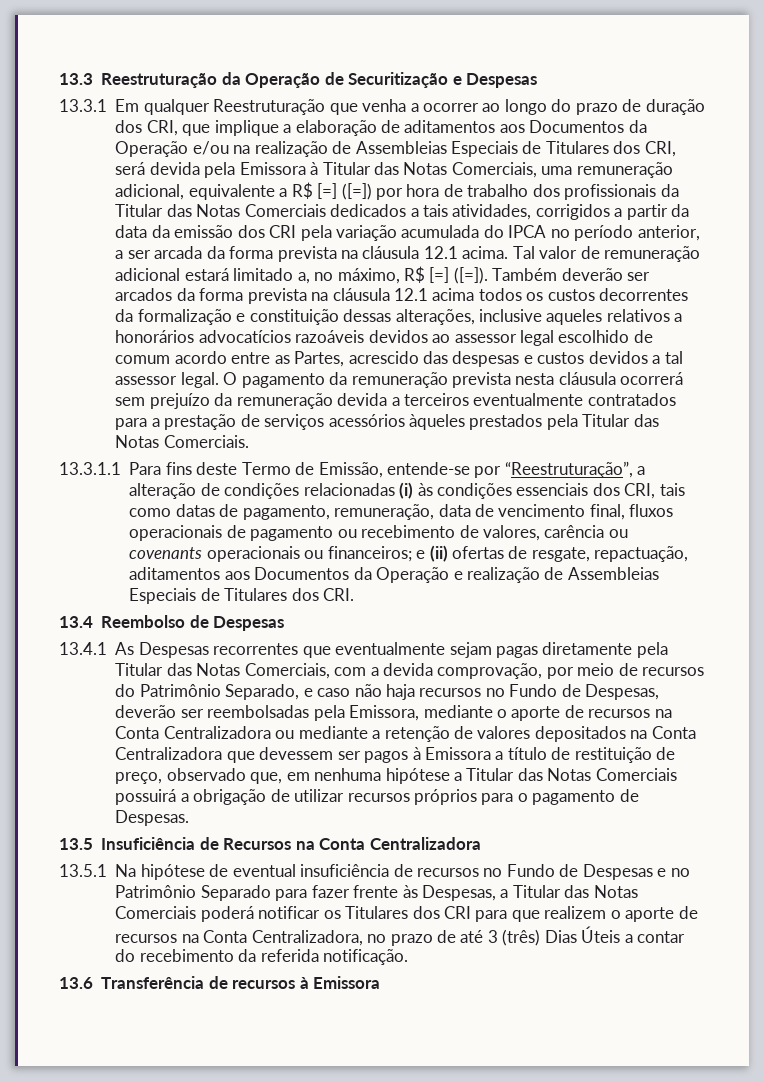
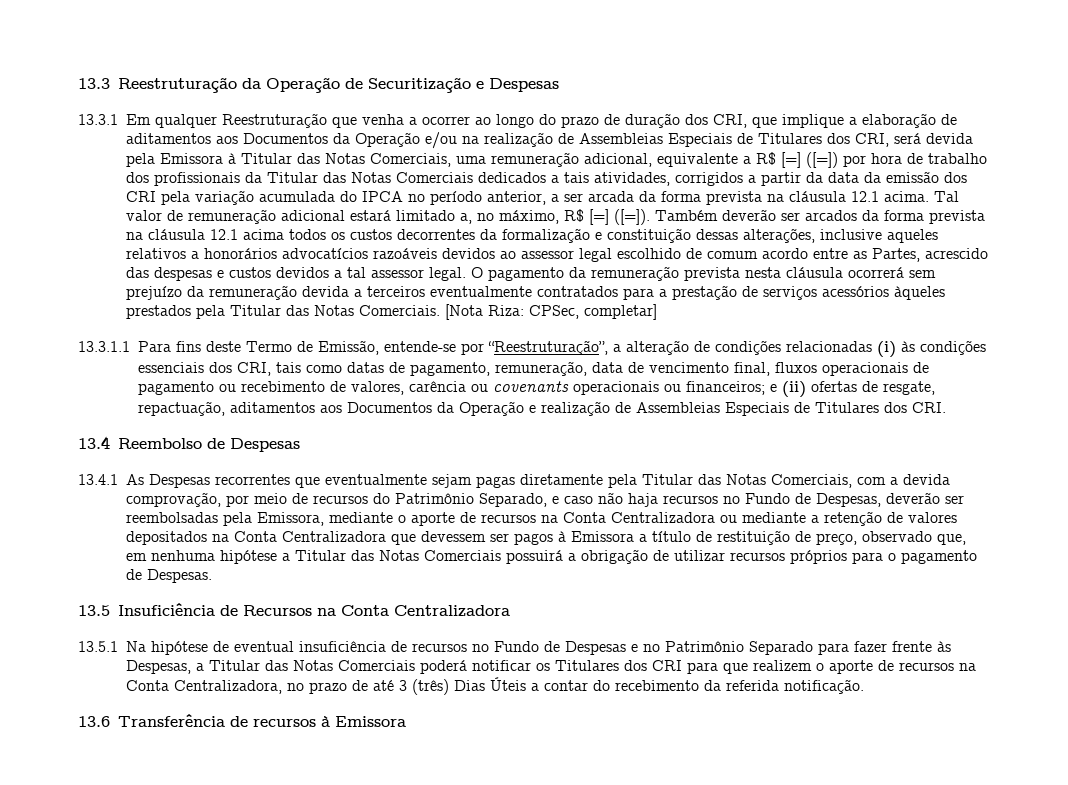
+ [Nota Riza: CPSec, completar]

